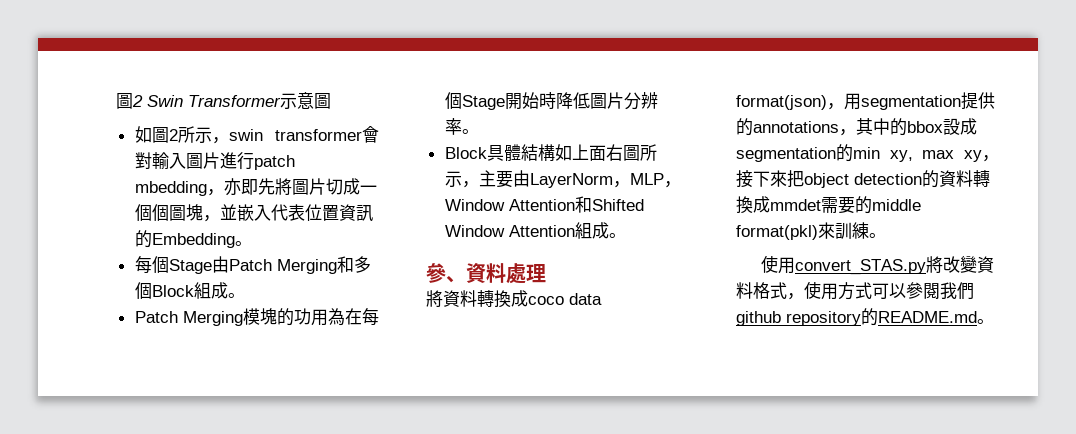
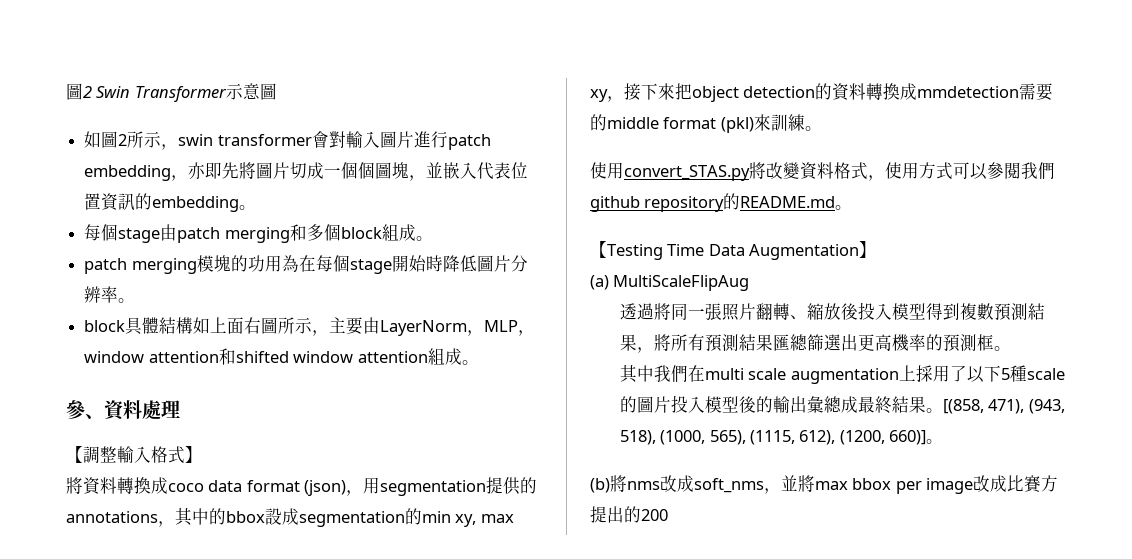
- 如圖2所示，swin transformer會對輸入圖片進行patch mbedding，亦即先將圖片切成一個個圖塊，並嵌入代表位置資訊的Embedding。
+ 如圖2所示，swin transformer會對輸入圖片進行patch embedding，亦即先將圖片切成一個個圖塊，並嵌入代表位置資訊的embedding。
- 每個Stage由Patch Merging和多個Block組成。
- Patch Merging模塊的功用為在每個Stage開始時降低圖片分辨率。
+ 每個stage由patch merging和多個block組成。
+ patch merging模塊的功用為在每個stage開始時降低圖片分辨率。
- Block具體結構如上面右圖所示，主要由LayerNorm，MLP，Window Attention和Shifted Window Attention組成。
+ block具體結構如上面右圖所示，主要由LayerNorm，MLP，window attention和shifted window attention組成。
+ 【調整輸入格式】
- 將資料轉換成coco data format(json)，用segmentation提供的annotations，其中的bbox設成segmentation的min xy, max xy，接下來把object detection的資料轉換成mmdet需要的middle format(pkl)來訓練。
+ 將資料轉換成coco data format (json)，用segmentation提供的annotations，其中的bbox設成segmentation的min xy, max xy，接下來把object detection的資料轉換成mmdetection需要的middle format (pkl)來訓練。
+ 【Testing Time Data Augmentation】
+ (a) MultiScaleFlipAug
+ 透過將同一張照片翻轉、縮放後投入模型得到複數預測結果，將所有預測結果匯總篩選出更高機率的預測框。
+ 其中我們在multi scale augmentation上採用了以下5種scale的圖片投入模型後的輸出彙總成最終結果。[(858, 471), (943, 518), (1000, 565), (1115, 612), (1200, 660)]。
+ (b)將nms改成soft_nms，並將max bbox per image改成比賽方提出的200

